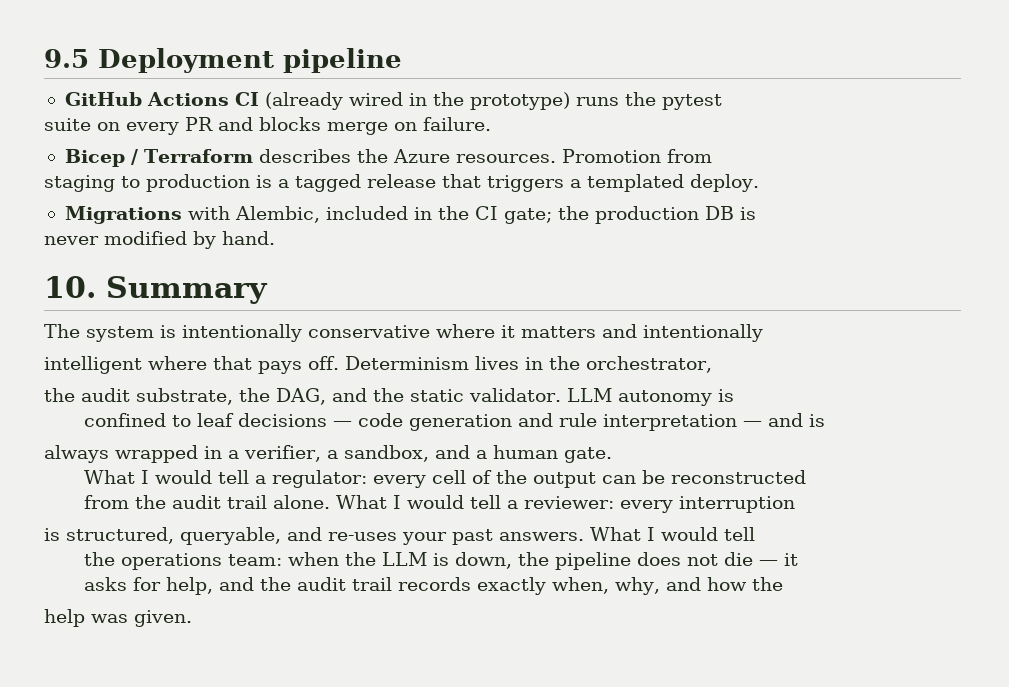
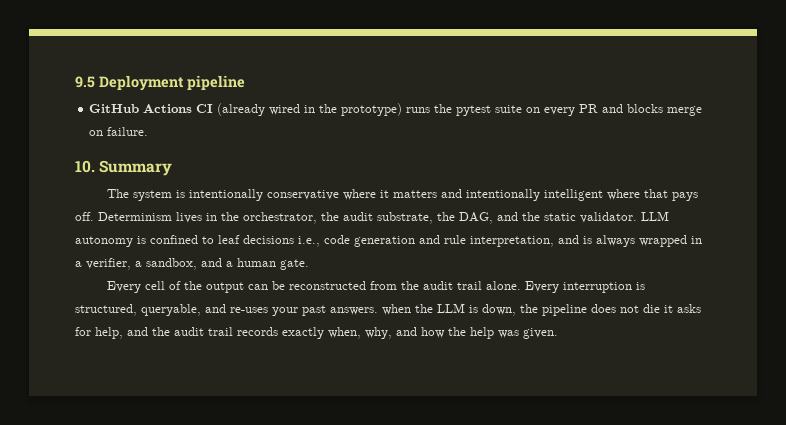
- GitHub Actions CI (already wired in the prototype) runs the pytest
- suite on every PR and blocks merge on failure.
+ GitHub Actions CI (already wired in the prototype) runs the pytest suite on every PR and blocks merge on failure.
- Bicep / Terraform describes the Azure resources. Promotion from
- staging to production is a tagged release that triggers a templated deploy.
- Migrations with Alembic, included in the CI gate; the production DB is
- never modified by hand.
- The system is intentionally conservative where it matters and intentionally
- intelligent where that pays off.
+ The system is intentionally conservative where it matters and intentionally intelligent where that pays off.
- Determinism lives in the orchestrator,
- the audit substrate, the DAG, and the static validator.
+ Determinism lives in the orchestrator, the audit substrate, the DAG, and the static validator.
- LLM autonomy is
- confined to leaf decisions — code generation and rule interpretation — and is
- always wrapped in a verifier, a sandbox, and a human gate.
+ LLM autonomy is confined to leaf decisions i.e., code generation and rule interpretation, and is always wrapped in a verifier, a sandbox, and a human gate.
- What I would tell a regulator: every cell of the output can be reconstructed
- from the audit trail alone.
+ Every cell of the output can be reconstructed from the audit trail alone.
- What I would tell a reviewer: every interruption
- is structured, queryable, and re-uses your past answers. What I would tell
- the operations team: when the LLM is down, the pipeline does not die — it
- asks for help, and the audit trail records exactly when, why, and how the
- help was given.
+ Every interruption is structured, queryable, and re-uses your past answers. when the LLM is down, the pipeline does not die it asks for help, and the audit trail records exactly when, why, and how the help was given.

